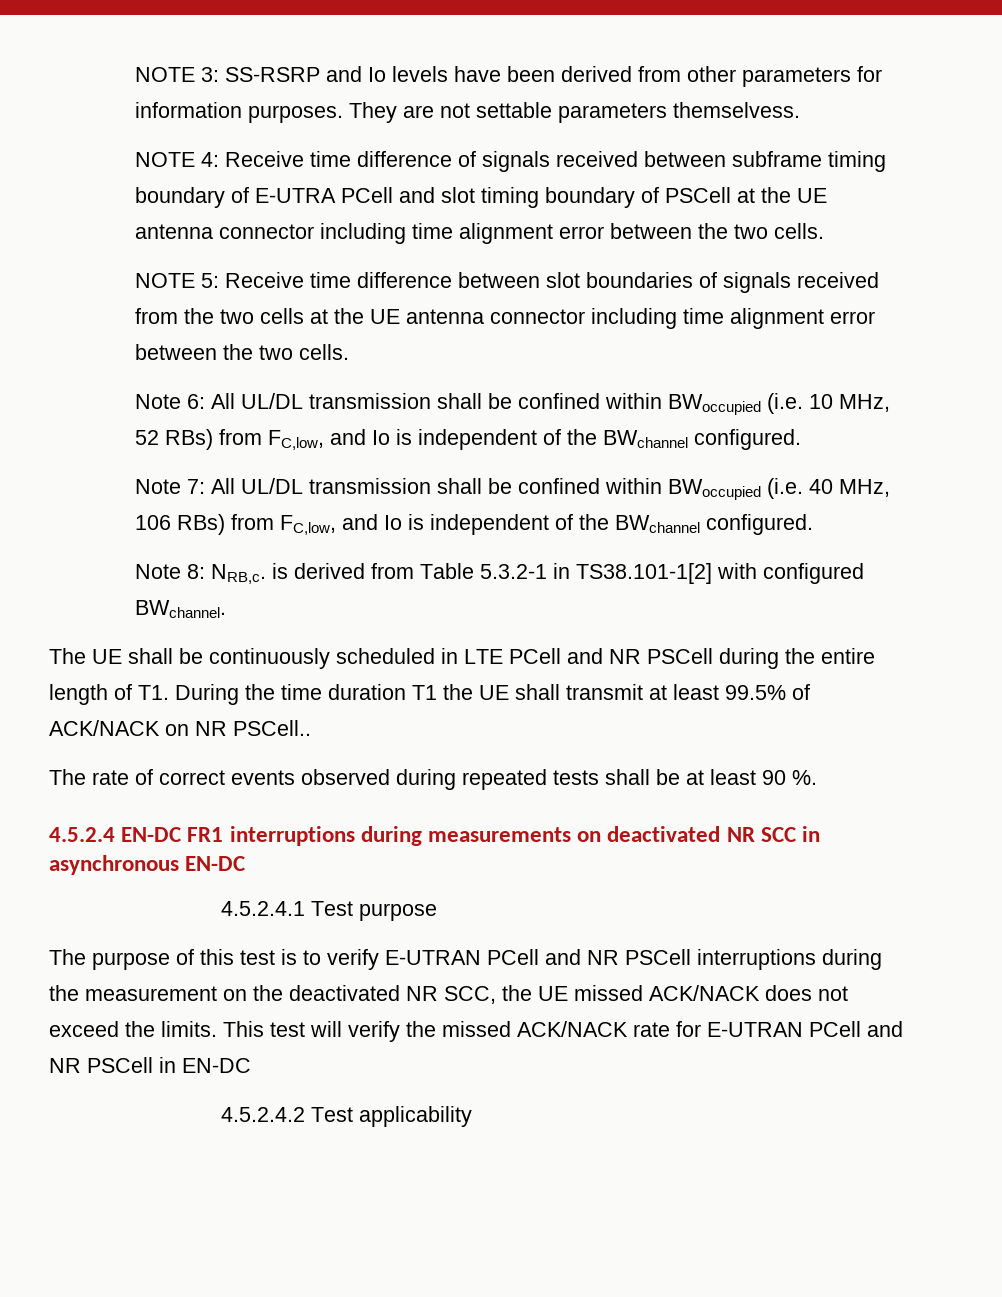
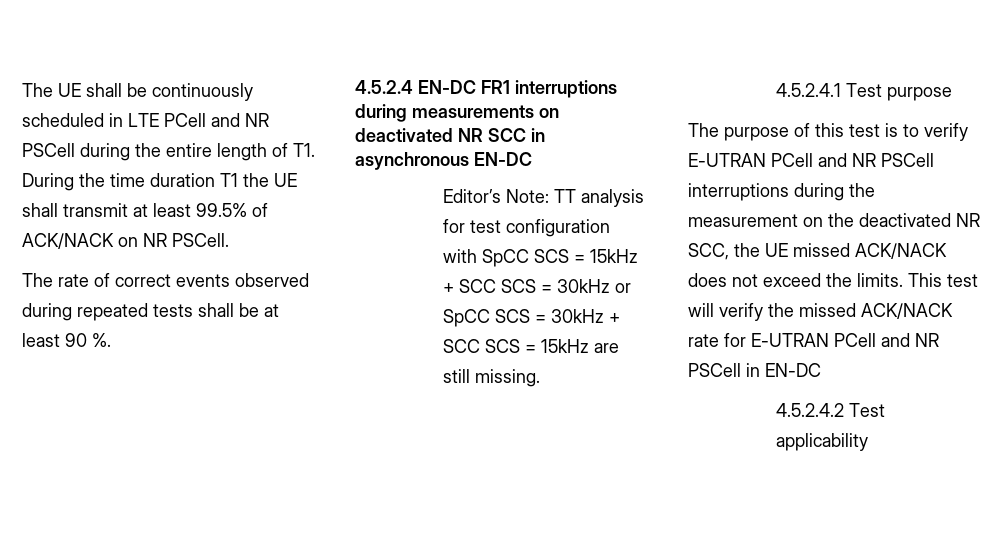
- NOTE 3: SS-RSRP and Io levels have been derived from other parameters for information purposes. They are not settable parameters themselvess.
- NOTE 4: Receive time difference of signals received between subframe timing boundary of E-UTRA PCell and slot timing boundary of PSCell at the UE antenna connector including time alignment error between the two cells.
- NOTE 5: Receive time difference between slot boundaries of signals received from the two cells at the UE antenna connector including time alignment error between the two cells.
- Note 6: All UL/DL transmission shall be confined within BWoccupied (i.e. 10 MHz, 52 RBs) from FC,low, and Io is independent of the BWchannel configured.
- Note 7: All UL/DL transmission shall be confined within BWoccupied (i.e. 40 MHz, 106 RBs) from FC,low, and Io is independent of the BWchannel configured.
- Note 8: NRB,c. is derived from Table 5.3.2-1 in TS38.101-1[2] with configured BWchannel.
- The UE shall be continuously scheduled in LTE PCell and NR PSCell during the entire length of T1. During the time duration T1 the UE shall transmit at least 99.5% of ACK/NACK on NR PSCell..
+ The UE shall be continuously scheduled in LTE PCell and NR PSCell during the entire length of T1. During the time duration T1 the UE shall transmit at least 99.5% of ACK/NACK on NR PSCell.
+ Editor’s Note: TT analysis for test configuration with SpCC SCS = 15kHz + SCC SCS = 30kHz or SpCC SCS = 30kHz + SCC SCS = 15kHz are still missing.

